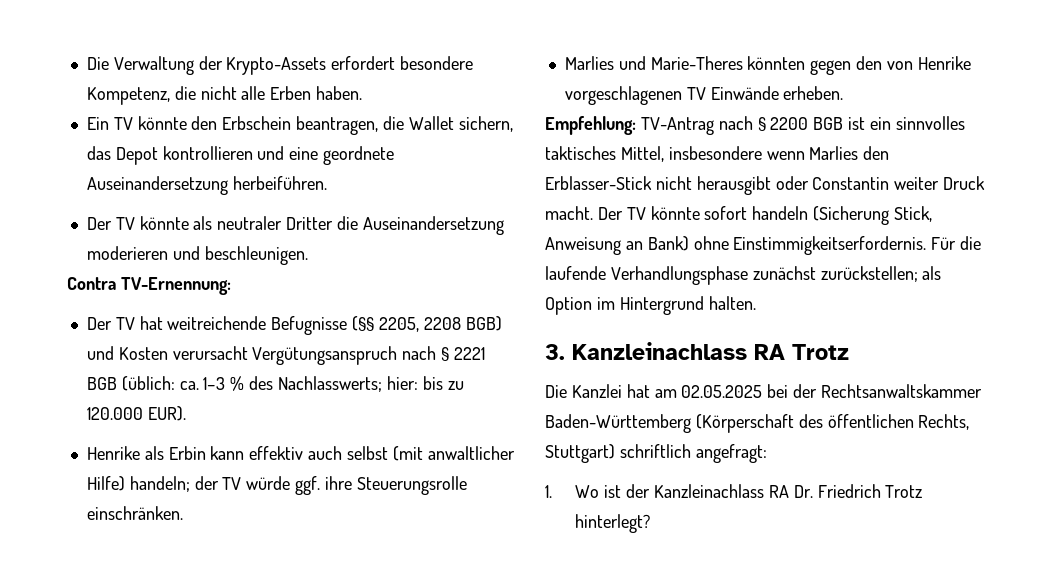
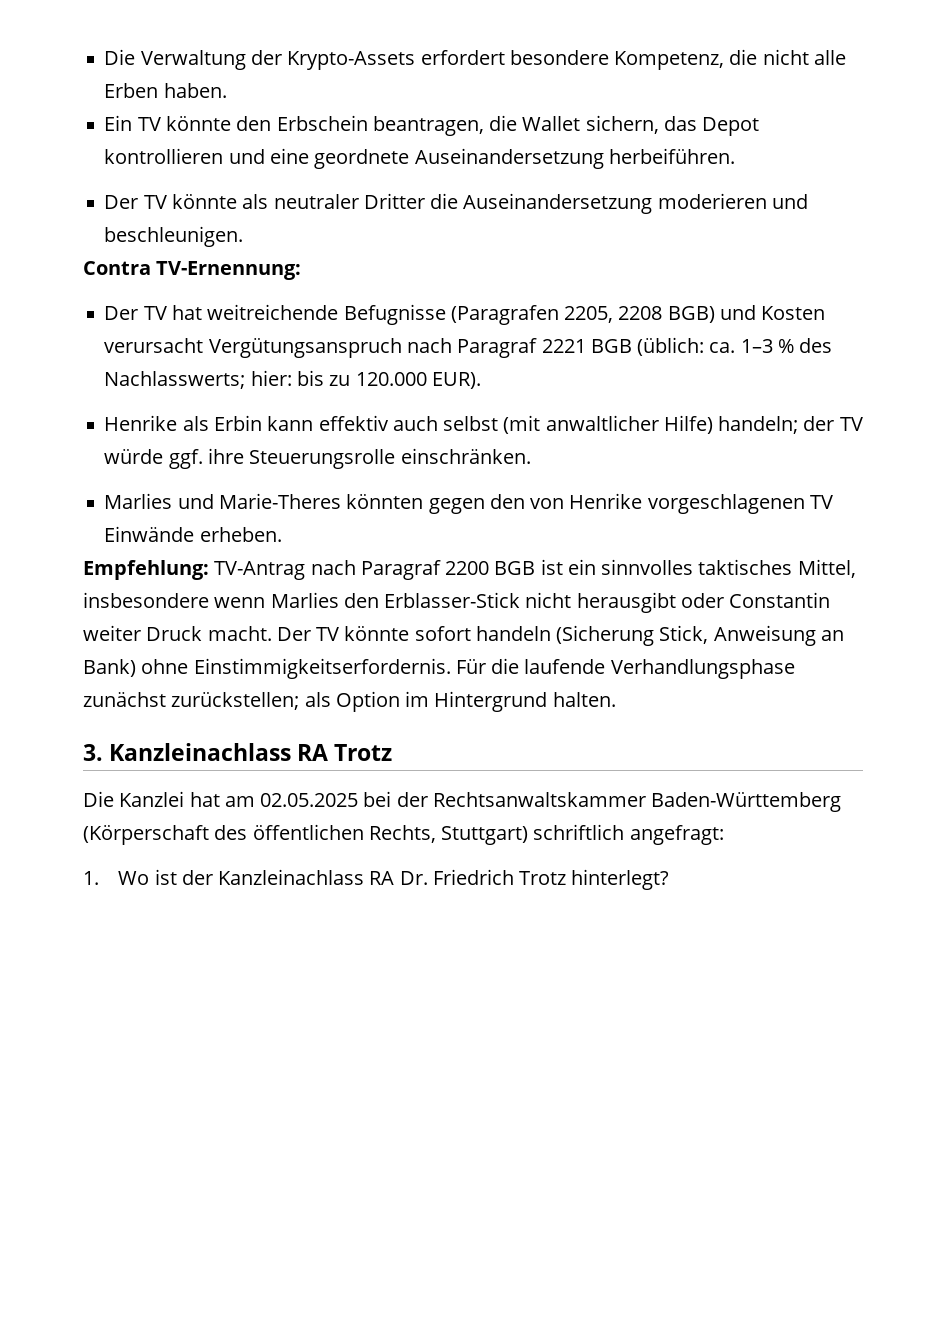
- Der TV hat weitreichende Befugnisse (§§ 2205, 2208 BGB) und Kosten verursacht Vergütungsanspruch nach § 2221 BGB (üblich: ca. 1–3 % des Nachlasswerts; hier: bis zu 120.000 EUR).
+ Der TV hat weitreichende Befugnisse (Paragrafen 2205, 2208 BGB) und Kosten verursacht Vergütungsanspruch nach Paragraf 2221 BGB (üblich: ca. 1–3 % des Nachlasswerts; hier: bis zu 120.000 EUR).
- Empfehlung: TV-Antrag nach § 2200 BGB ist ein sinnvolles taktisches Mittel, insbesondere wenn Marlies den Erblasser-Stick nicht herausgibt oder Constantin weiter Druck macht.
+ Empfehlung: TV-Antrag nach Paragraf 2200 BGB ist ein sinnvolles taktisches Mittel, insbesondere wenn Marlies den Erblasser-Stick nicht herausgibt oder Constantin weiter Druck macht.

